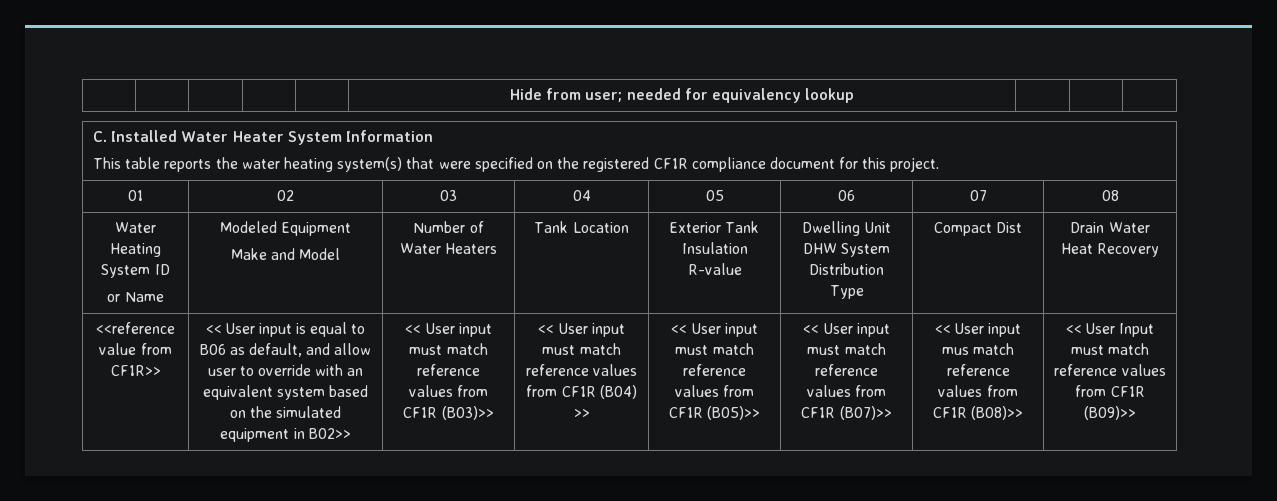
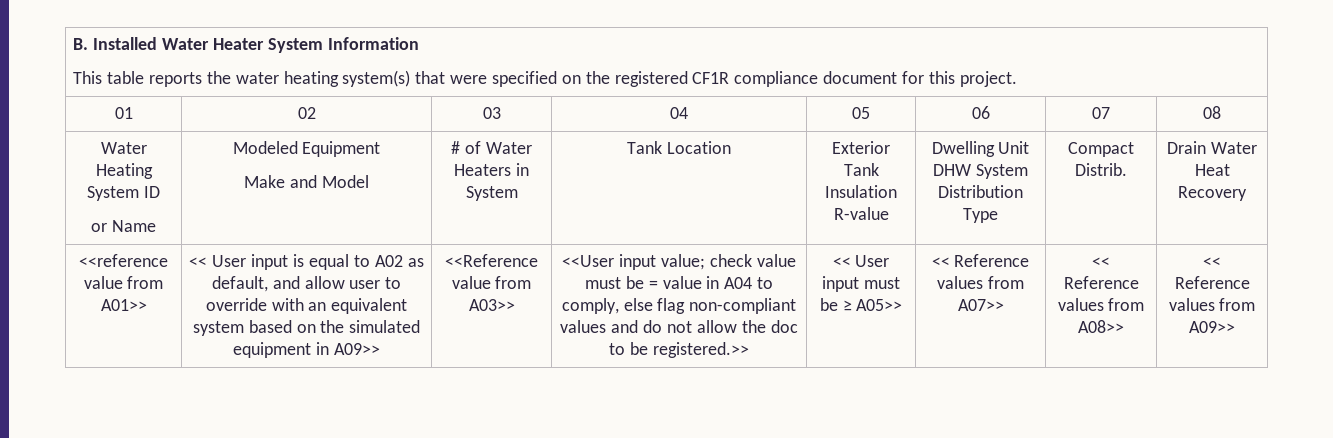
- | | | | | Hide from user; needed for equivalency lookup | | |
- C. Installed Water Heater System Information
+ B. Installed Water Heater System Information
  Water Heating System ID
  or Name | Modeled Equipment
- Make and Model | Number of Water Heaters | Tank Location | Exterior Tank Insulation R-value | Dwelling Unit DHW System Distribution Type | Compact Dist | Drain Water Heat Recovery
+ Make and Model | # of Water Heaters in System | Tank Location | Exterior Tank Insulation R-value | Dwelling Unit DHW System Distribution Type | Compact Distrib. | Drain Water Heat Recovery
- <<reference value from CF1R>>
+ <<reference value from A01>>
- << User input is equal to B06 as default, and allow user to override with an equivalent system based on the simulated equipment in B02>> | << User input must match reference values from CF1R (B03)>> | << User input must match reference values from CF1R (B04) >> | << User input must match reference values from CF1R (B05)>> | << User input must match reference values from CF1R (B07)>> | << User input mus match reference values from CF1R (B08)>> | << User Input must match reference values from CF1R (B09)>>
+ << User input is equal to A02 as default, and allow user to override with an equivalent system based on the simulated equipment in A09>> | <<Reference value from A03>> | <<User input value; check value must be = value in A04 to comply, else flag non-compliant values and do not allow the doc to be registered.>> | << User input must be ≥ A05>> | << Reference values from A07>> | << Reference values from A08>> | << Reference values from A09>>

